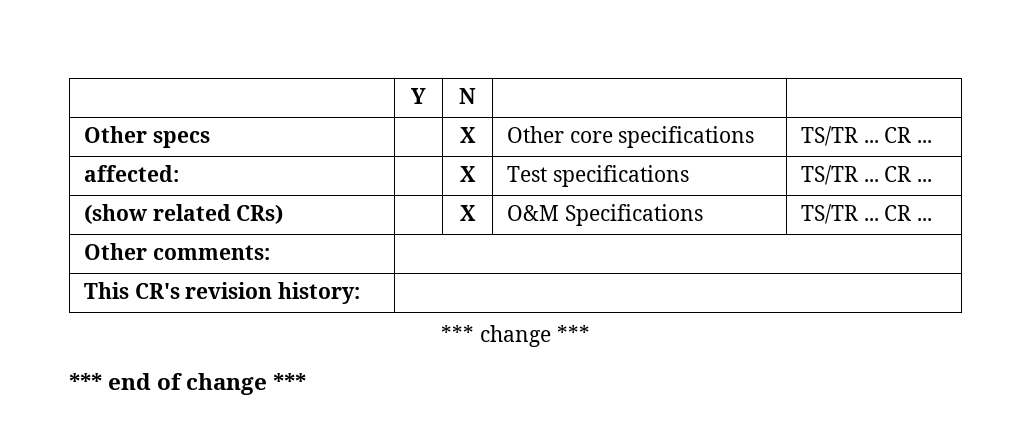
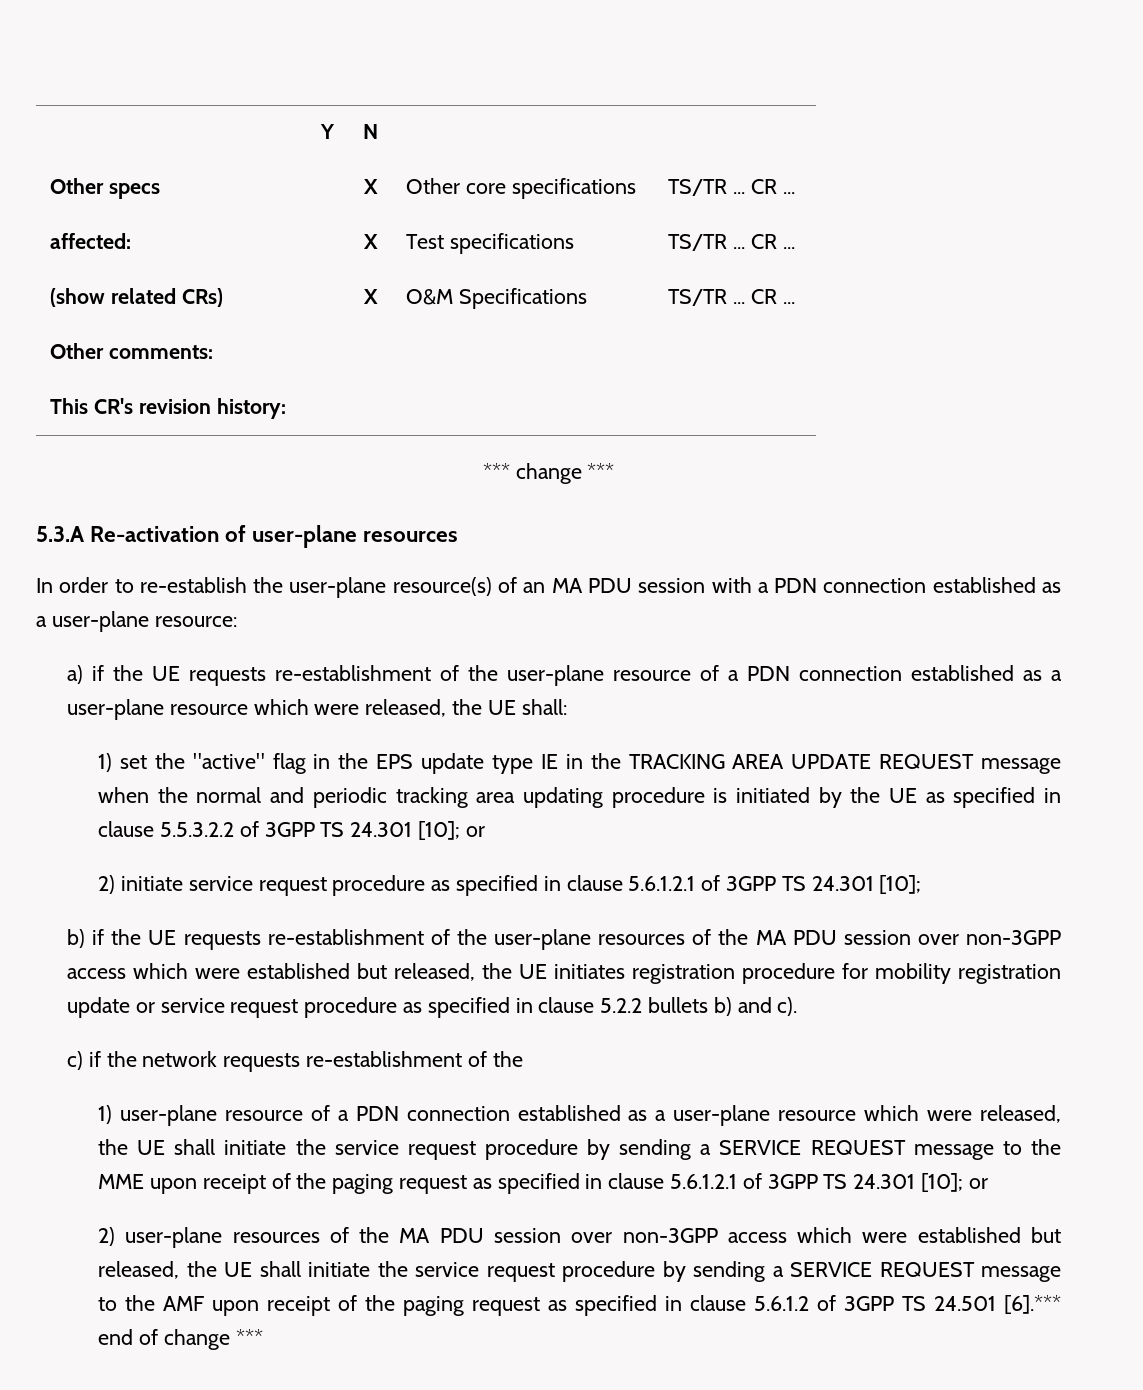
- *** end of change ***
+ 5.3.A Re-activation of user-plane resources
+ In order to re-establish the user-plane resource(s) of an MA PDU session with a PDN connection established as a user-plane resource:
+ a) if the UE requests re-establishment of the user-plane resource of a PDN connection established as a user-plane resource which were released, the UE shall:
+ 1) set the "active" flag in the EPS update type IE in the TRACKING AREA UPDATE REQUEST message when the normal and periodic tracking area updating procedure is initiated by the UE as specified in clause 5.5.3.2.2 of 3GPP TS 24.301 [10]; or
+ 2) initiate service request procedure as specified in clause 5.6.1.2.1 of 3GPP TS 24.301 [10];
+ b) if the UE requests re-establishment of the user-plane resources of the MA PDU session over non-3GPP access which were established but released, the UE initiates registration procedure for mobility registration update or service request procedure as specified in clause 5.2.2 bullets b) and c).
+ c) if the network requests re-establishment of the
+ 1) user-plane resource of a PDN connection established as a user-plane resource which were released, the UE shall initiate the service request procedure by sending a SERVICE REQUEST message to the MME upon receipt of the paging request as specified in clause 5.6.1.2.1 of 3GPP TS 24.301 [10]; or
+ 2) user-plane resources of the MA PDU session over non-3GPP access which were established but released, the UE shall initiate the service request procedure by sending a SERVICE REQUEST message to the AMF upon receipt of the paging request as specified in clause 5.6.1.2 of 3GPP TS 24.501 [6].*** end of change ***

